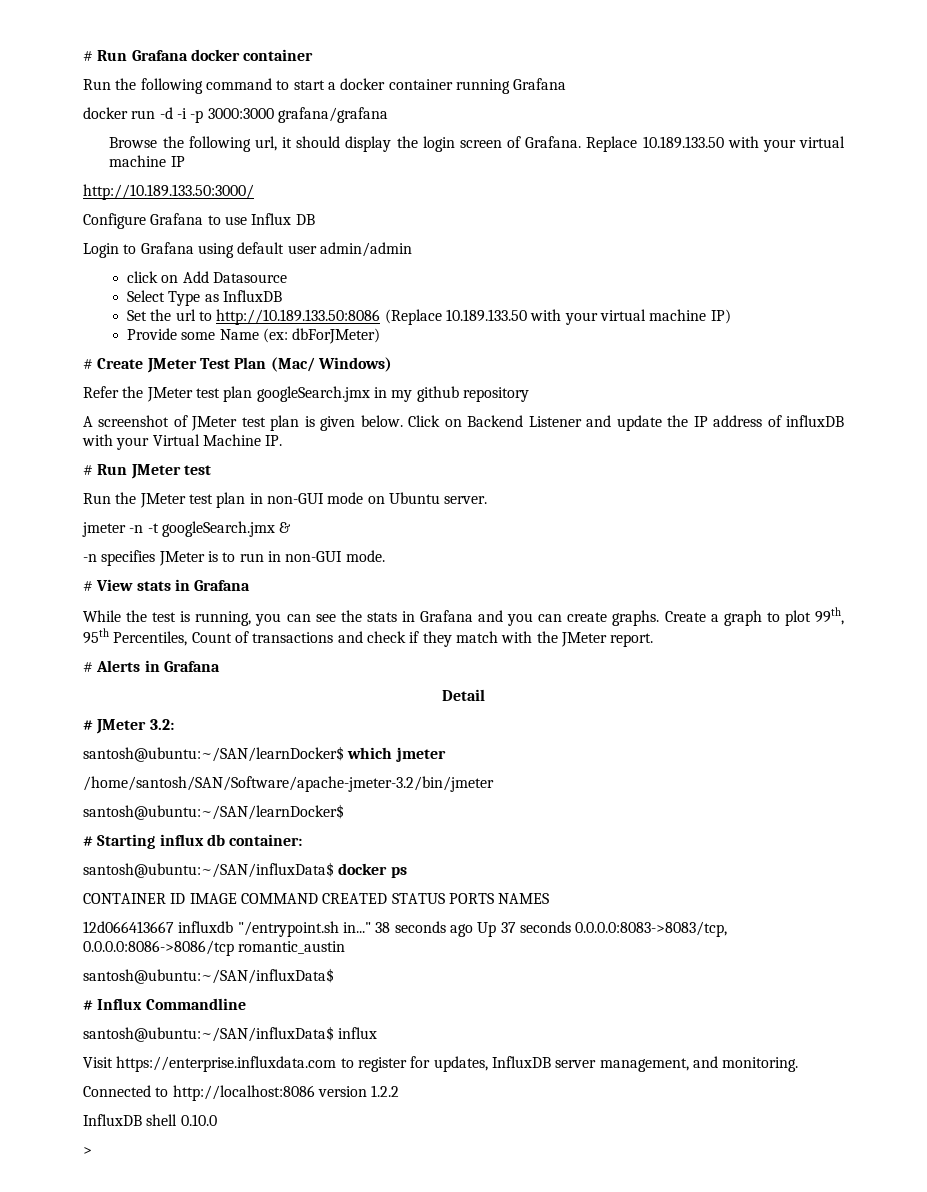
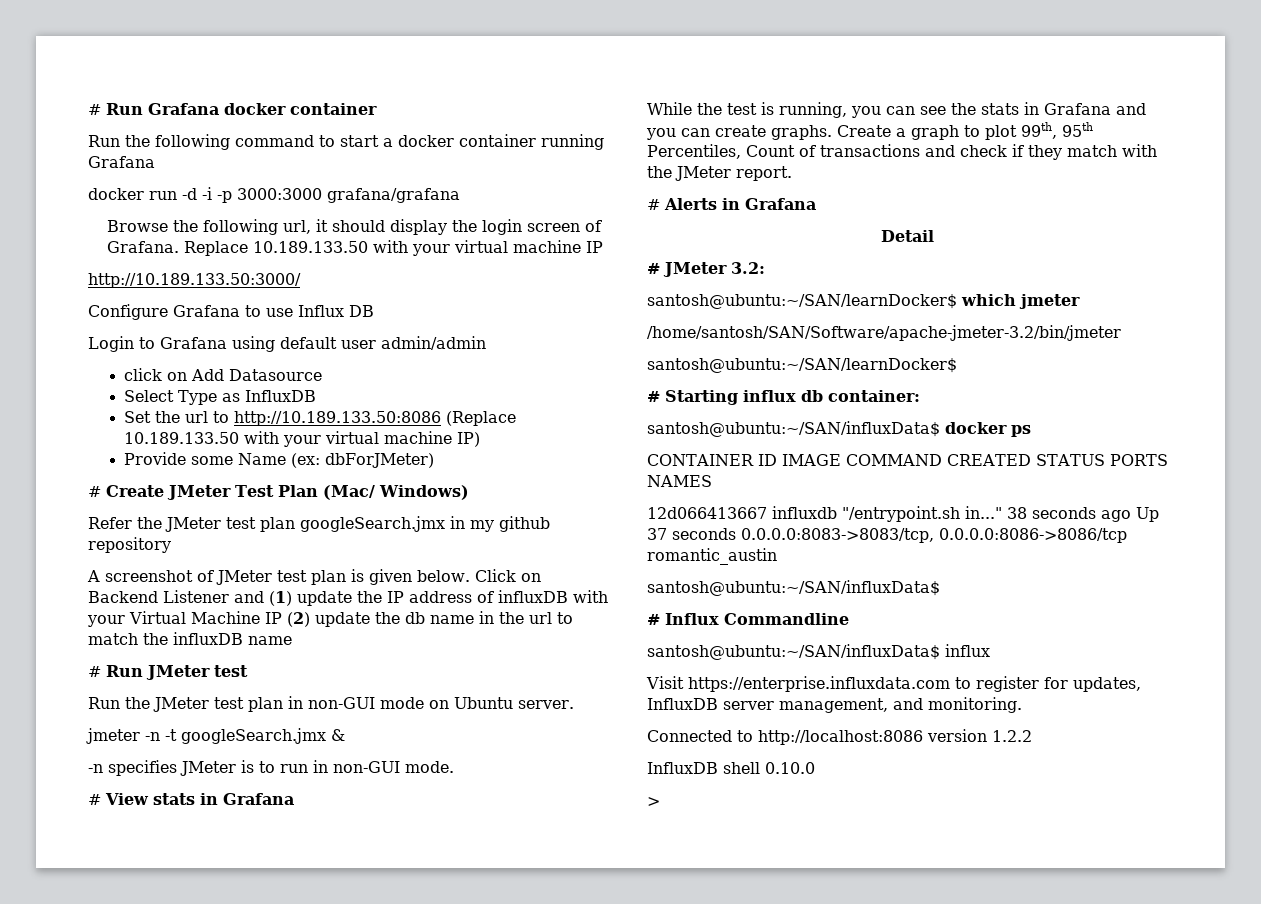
- Click on Backend Listener and update the IP address of influxDB with your Virtual Machine IP.
+ Click on Backend Listener and (1) update the IP address of influxDB with your Virtual Machine IP (2) update the db name in the url to match the influxDB name

